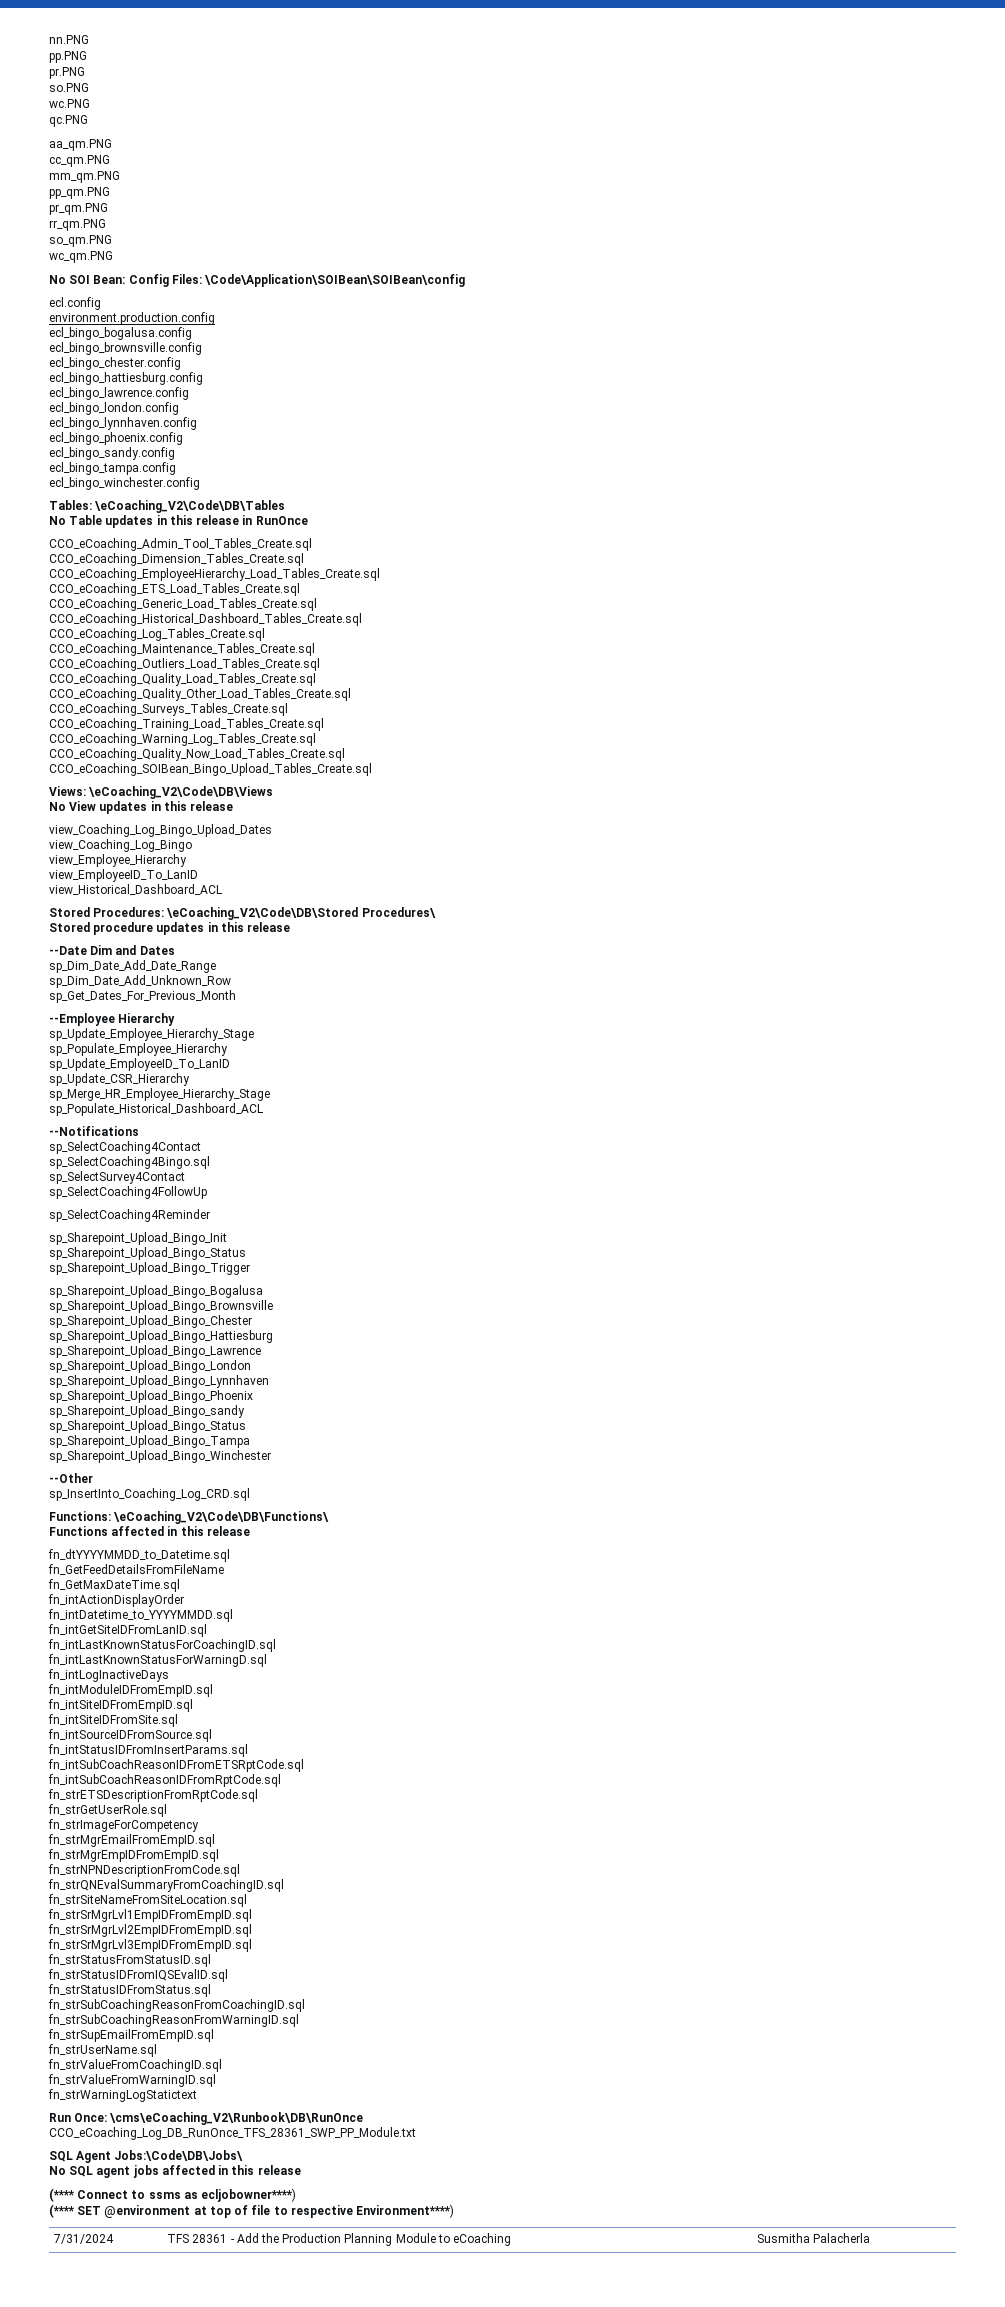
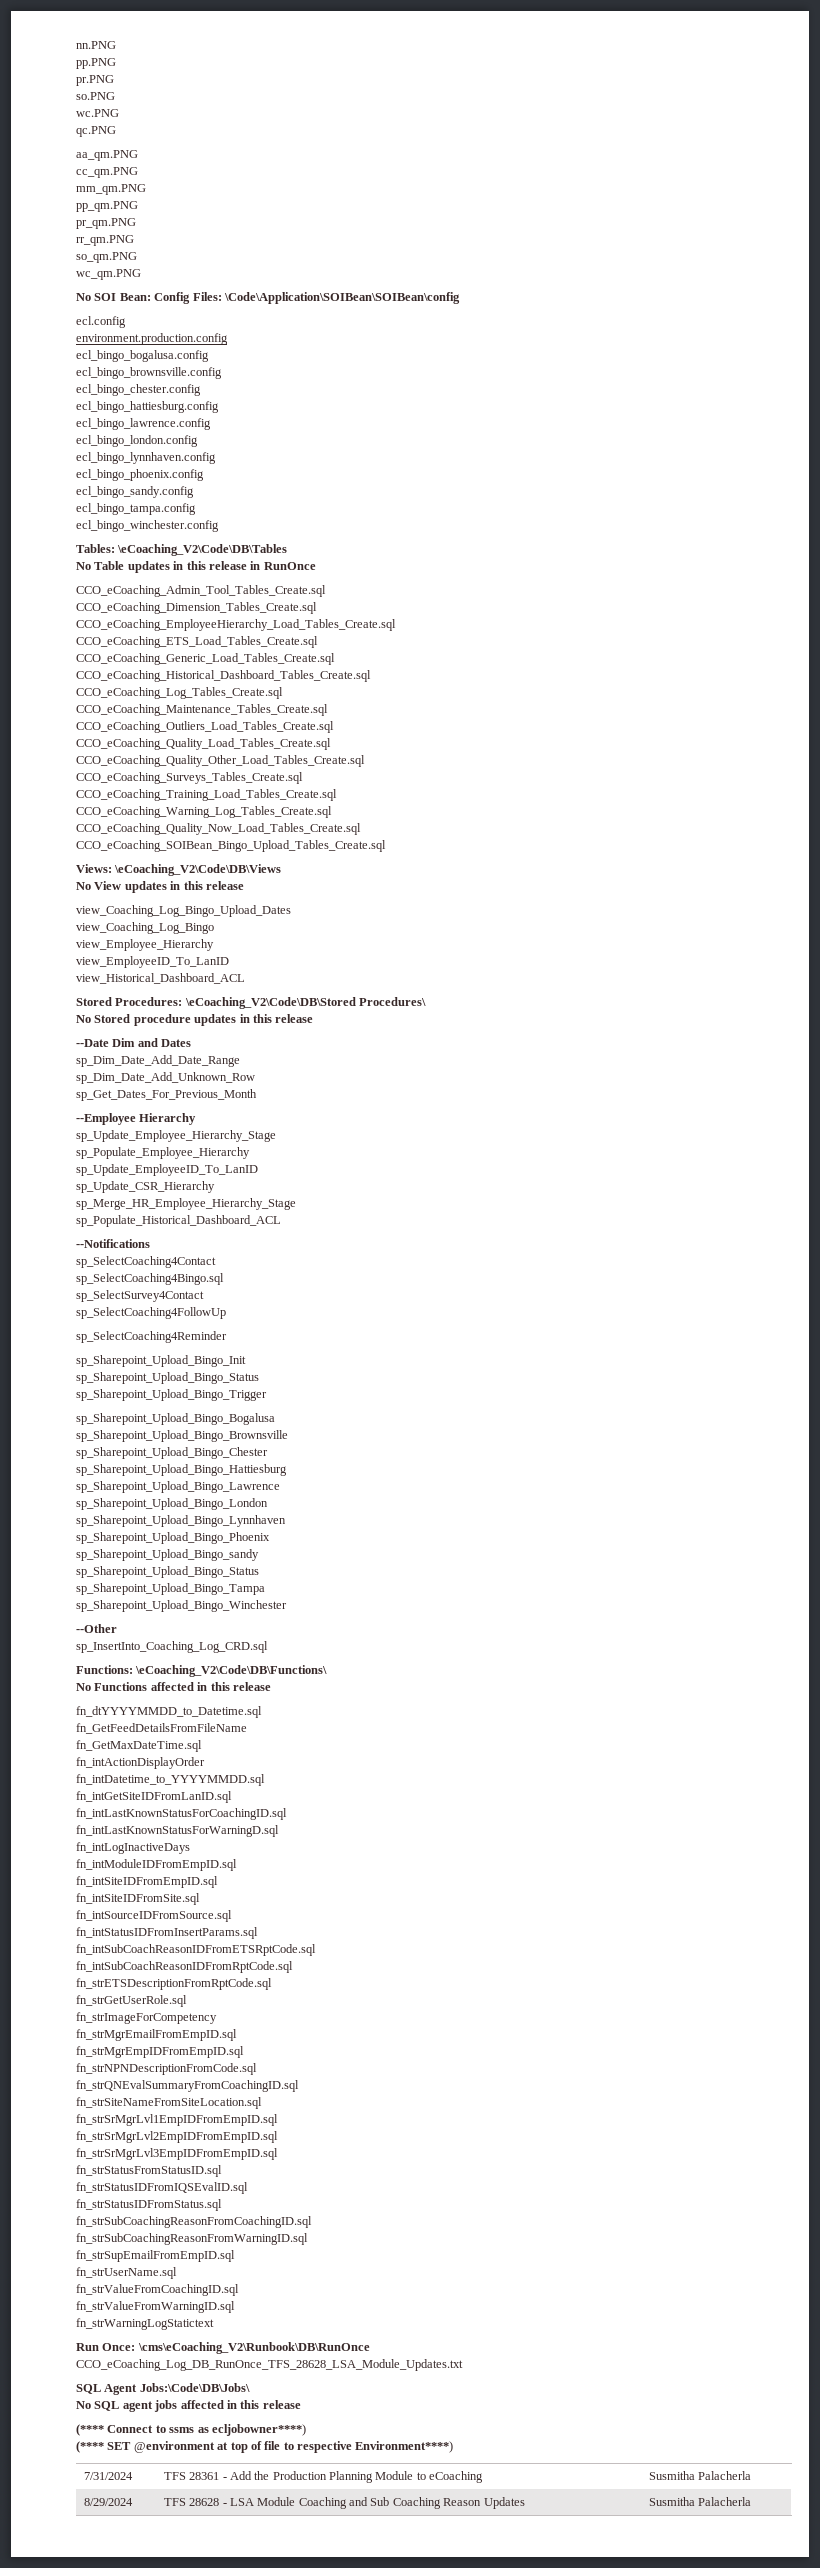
- Stored procedure updates in this release
+ No Stored procedure updates in this release
- Functions affected in this release
+ No Functions affected in this release
- CCO_eCoaching_Log_DB_RunOnce_TFS_28361_SWP_PP_Module.txt
+ CCO_eCoaching_Log_DB_RunOnce_TFS_28628_LSA_Module_Updates.txt
+ 8/29/2024 | TFS 28628 - LSA Module Coaching and Sub Coaching Reason Updates | Susmitha Palacherla

